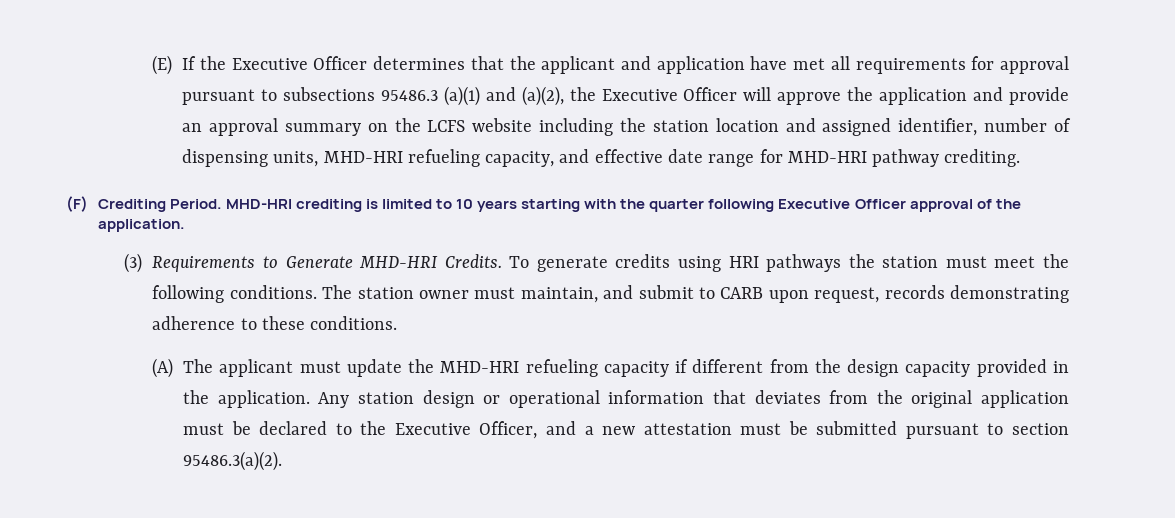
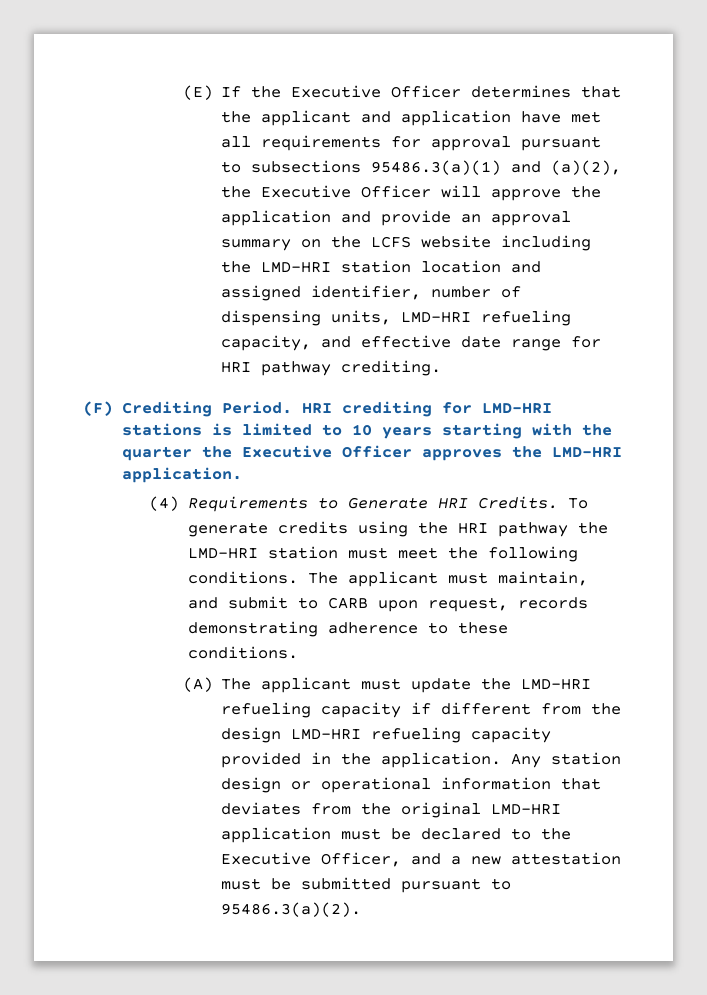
- (E) If the Executive Officer determines that the applicant and application have met all requirements for approval pursuant to subsections 95486.3 (a)(1) and (a)(2), the Executive Officer will approve the application and provide an approval summary on the LCFS website including the station location and assigned identifier, number of dispensing units, MHD-HRI refueling capacity, and effective date range for MHD-HRI pathway crediting.
+ (E) If the Executive Officer determines that the applicant and application have met all requirements for approval pursuant to subsections 95486.3(a)(1) and (a)(2), the Executive Officer will approve the application and provide an approval summary on the LCFS website including the LMD-HRI station location and assigned identifier, number of dispensing units, LMD-HRI refueling capacity, and effective date range for HRI pathway crediting.
- MHD-HRI crediting is limited to 10 years starting with the quarter following Executive Officer approval of the application.
+ HRI crediting for LMD-HRI stations is limited to 10 years starting with the quarter the Executive Officer approves the LMD-HRI application.
- (3) Requirements to Generate MHD-HRI Credits.
+ (4) Requirements to Generate HRI Credits.
- To generate credits using HRI pathways the station must meet the following conditions.
+ To generate credits using the HRI pathway the LMD-HRI station must meet the following conditions.
- The station owner must maintain, and submit to CARB upon request, records demonstrating adherence to these conditions.
+ The applicant must maintain, and submit to CARB upon request, records demonstrating adherence to these conditions.
- (A) The applicant must update the MHD-HRI refueling capacity if different from the design capacity provided in the application.
+ (A) The applicant must update the LMD-HRI refueling capacity if different from the design LMD-HRI refueling capacity provided in the application.
- Any station design or operational information that deviates from the original application must be declared to the Executive Officer, and a new attestation must be submitted pursuant to section 95486.3(a)(2).
+ Any station design or operational information that deviates from the original LMD-HRI application must be declared to the Executive Officer, and a new attestation must be submitted pursuant to 95486.3(a)(2).

